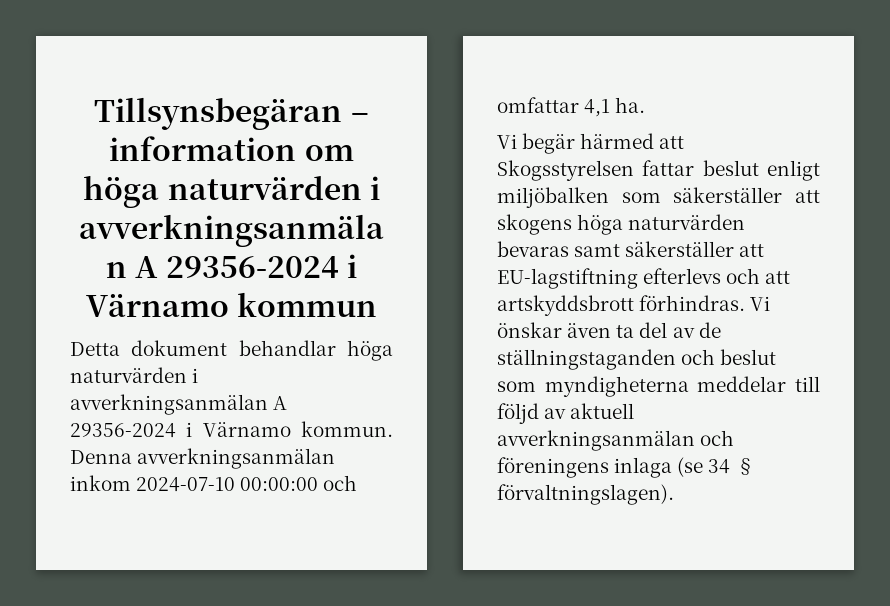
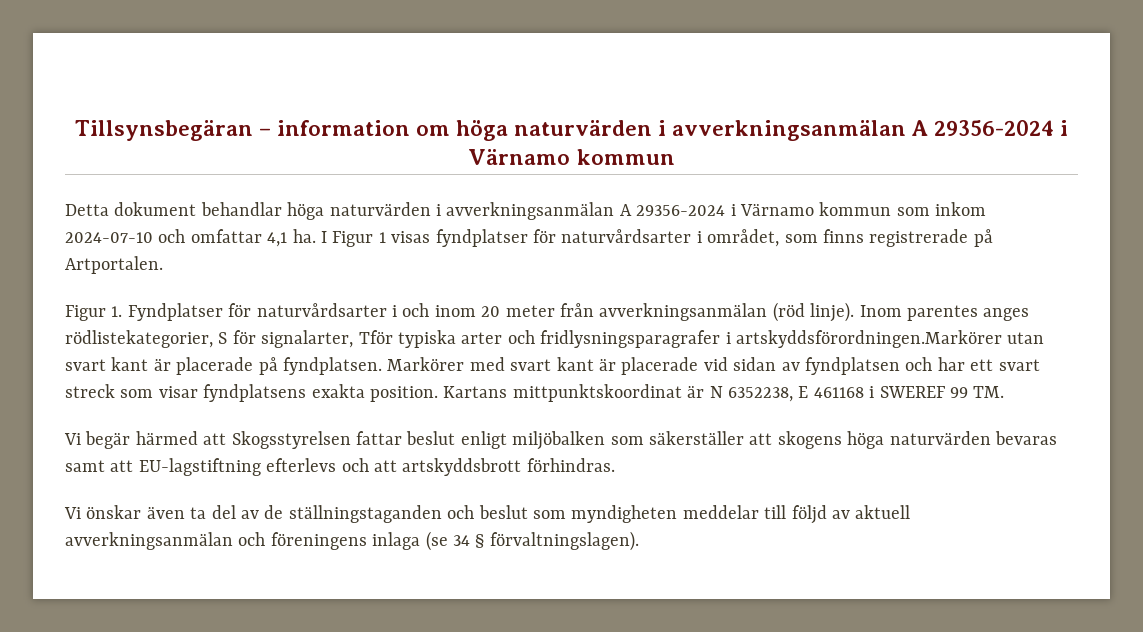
- Detta dokument behandlar höga naturvärden i avverkningsanmälan A 29356-2024 i Värnamo kommun. Denna avverkningsanmälan inkom 2024-07-10 00:00:00 och omfattar 4,1 ha.
+ Detta dokument behandlar höga naturvärden i avverkningsanmälan A 29356-2024 i Värnamo kommun som inkom 2024-07-10 och omfattar 4,1 ha. I Figur 1 visas fyndplatser för naturvårdsarter i området, som finns registrerade på Artportalen.
+ Figur 1. Fyndplatser för naturvårdsarter i och inom 20 meter från avverkningsanmälan (röd linje). Inom parentes anges rödlistekategorier, S för signalarter, Tför typiska arter och fridlysningsparagrafer i artskyddsförordningen.Markörer utan svart kant är placerade på fyndplatsen. Markörer med svart kant är placerade vid sidan av fyndplatsen och har ett svart streck som visar fyndplatsens exakta position. Kartans mittpunktskoordinat är N 6352238, E 461168 i SWEREF 99 TM.
- Vi begär härmed att Skogsstyrelsen fattar beslut enligt miljöbalken som säkerställer att skogens höga naturvärden bevaras samt säkerställer att EU-lagstiftning efterlevs och att artskyddsbrott förhindras. Vi önskar även ta del av de ställningstaganden och beslut som myndigheterna meddelar till följd av aktuell avverkningsanmälan och föreningens inlaga (se 34 § förvaltningslagen).
+ Vi begär härmed att Skogsstyrelsen fattar beslut enligt miljöbalken som säkerställer att skogens höga naturvärden bevaras samt att EU-lagstiftning efterlevs och att artskyddsbrott förhindras.
+ Vi önskar även ta del av de ställningstaganden och beslut som myndigheten meddelar till följd av aktuell avverkningsanmälan och föreningens inlaga (se 34 § förvaltningslagen).

